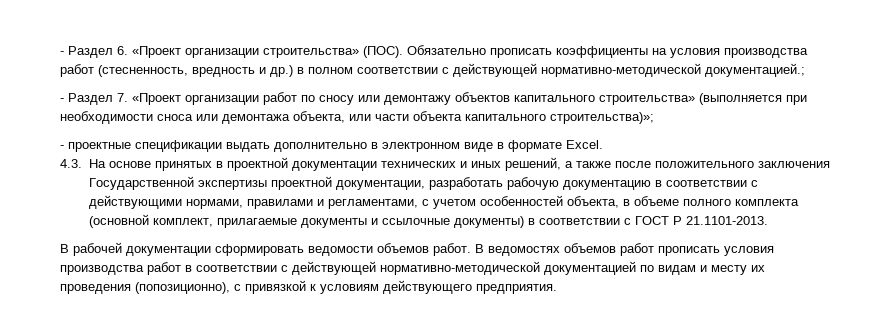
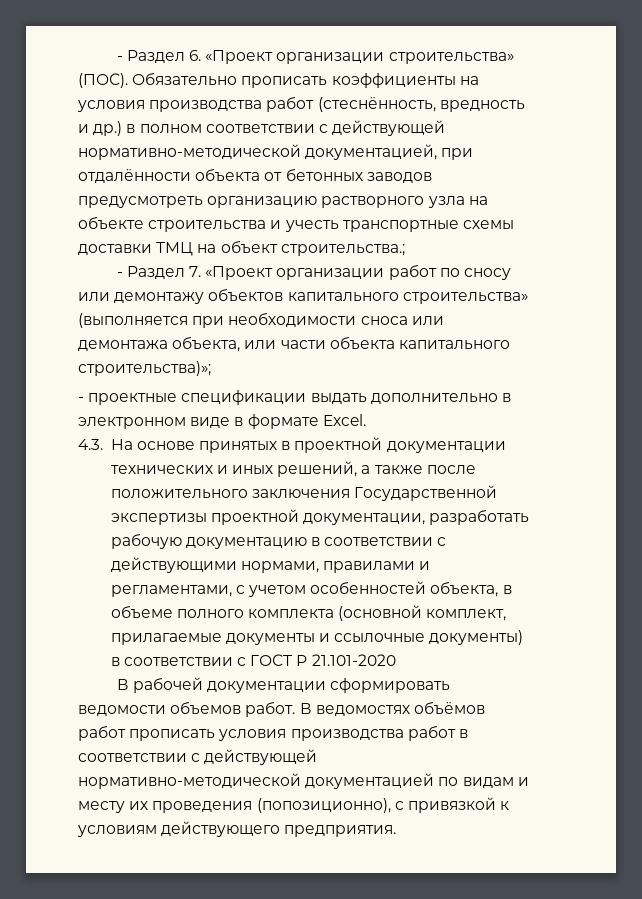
- Обязательно прописать коэффициенты на условия производства работ (стесненность, вредность и др.) в полном соответствии с действующей нормативно-методической документацией.;
+ Обязательно прописать коэффициенты на условия производства работ (стеснённость, вредность и др.) в полном соответствии с действующей нормативно-методической документацией, при отдалённости объекта от бетонных заводов предусмотреть организацию растворного узла на объекте строительства и учесть транспортные схемы доставки ТМЦ на объект строительства.;
- 4.3. На основе принятых в проектной документации технических и иных решений, а также после положительного заключения Государственной экспертизы проектной документации, разработать рабочую документацию в соответствии с действующими нормами, правилами и регламентами, с учетом особенностей объекта, в объеме полного комплекта (основной комплект, прилагаемые документы и ссылочные документы) в соответствии с ГОСТ Р 21.1101-2013.
+ 4.3. На основе принятых в проектной документации технических и иных решений, а также после положительного заключения Государственной экспертизы проектной документации, разработать рабочую документацию в соответствии с действующими нормами, правилами и регламентами, с учетом особенностей объекта, в объеме полного комплекта (основной комплект, прилагаемые документы и ссылочные документы) в соответствии с ГОСТ Р 21.101-2020
- В ведомостях объемов работ прописать условия производства работ в соответствии с действующей нормативно-методической документацией по видам и месту их проведения (попозиционно), с привязкой к условиям действующего предприятия.
+ В ведомостях объёмов работ прописать условия производства работ в соответствии с действующей нормативно-методической документацией по видам и месту их проведения (попозиционно), с привязкой к условиям действующего предприятия.

